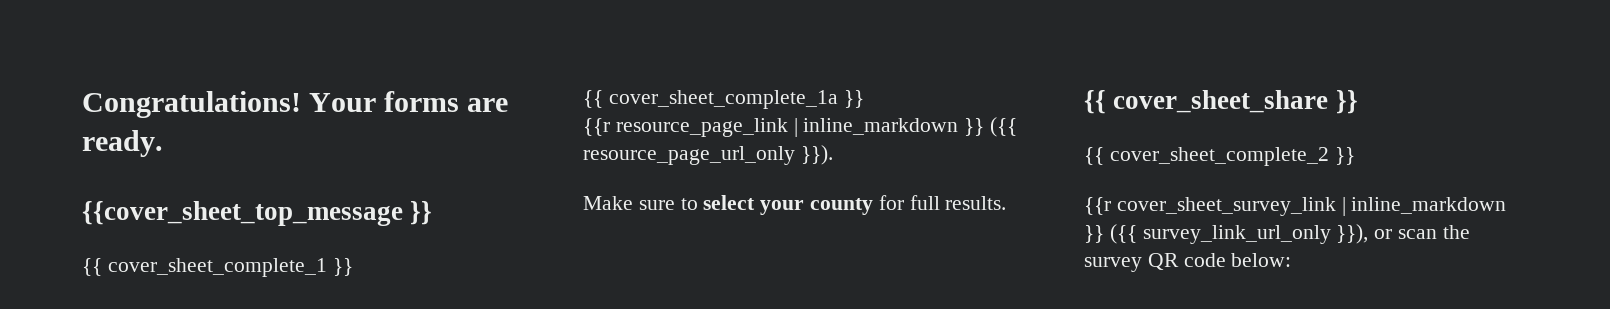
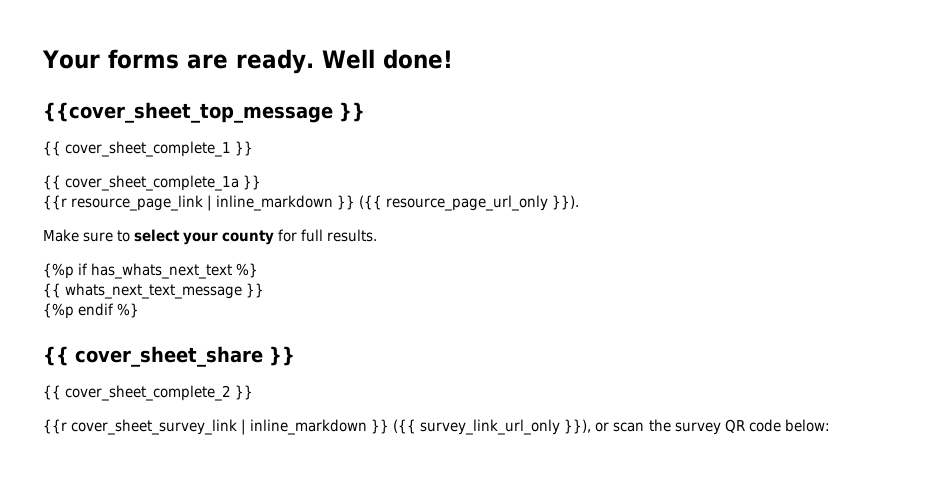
- Congratulations!
+ Well done!
+ {%p if has_whats_next_text %}
+ {{ whats_next_text_message }}
+ {%p endif %}

